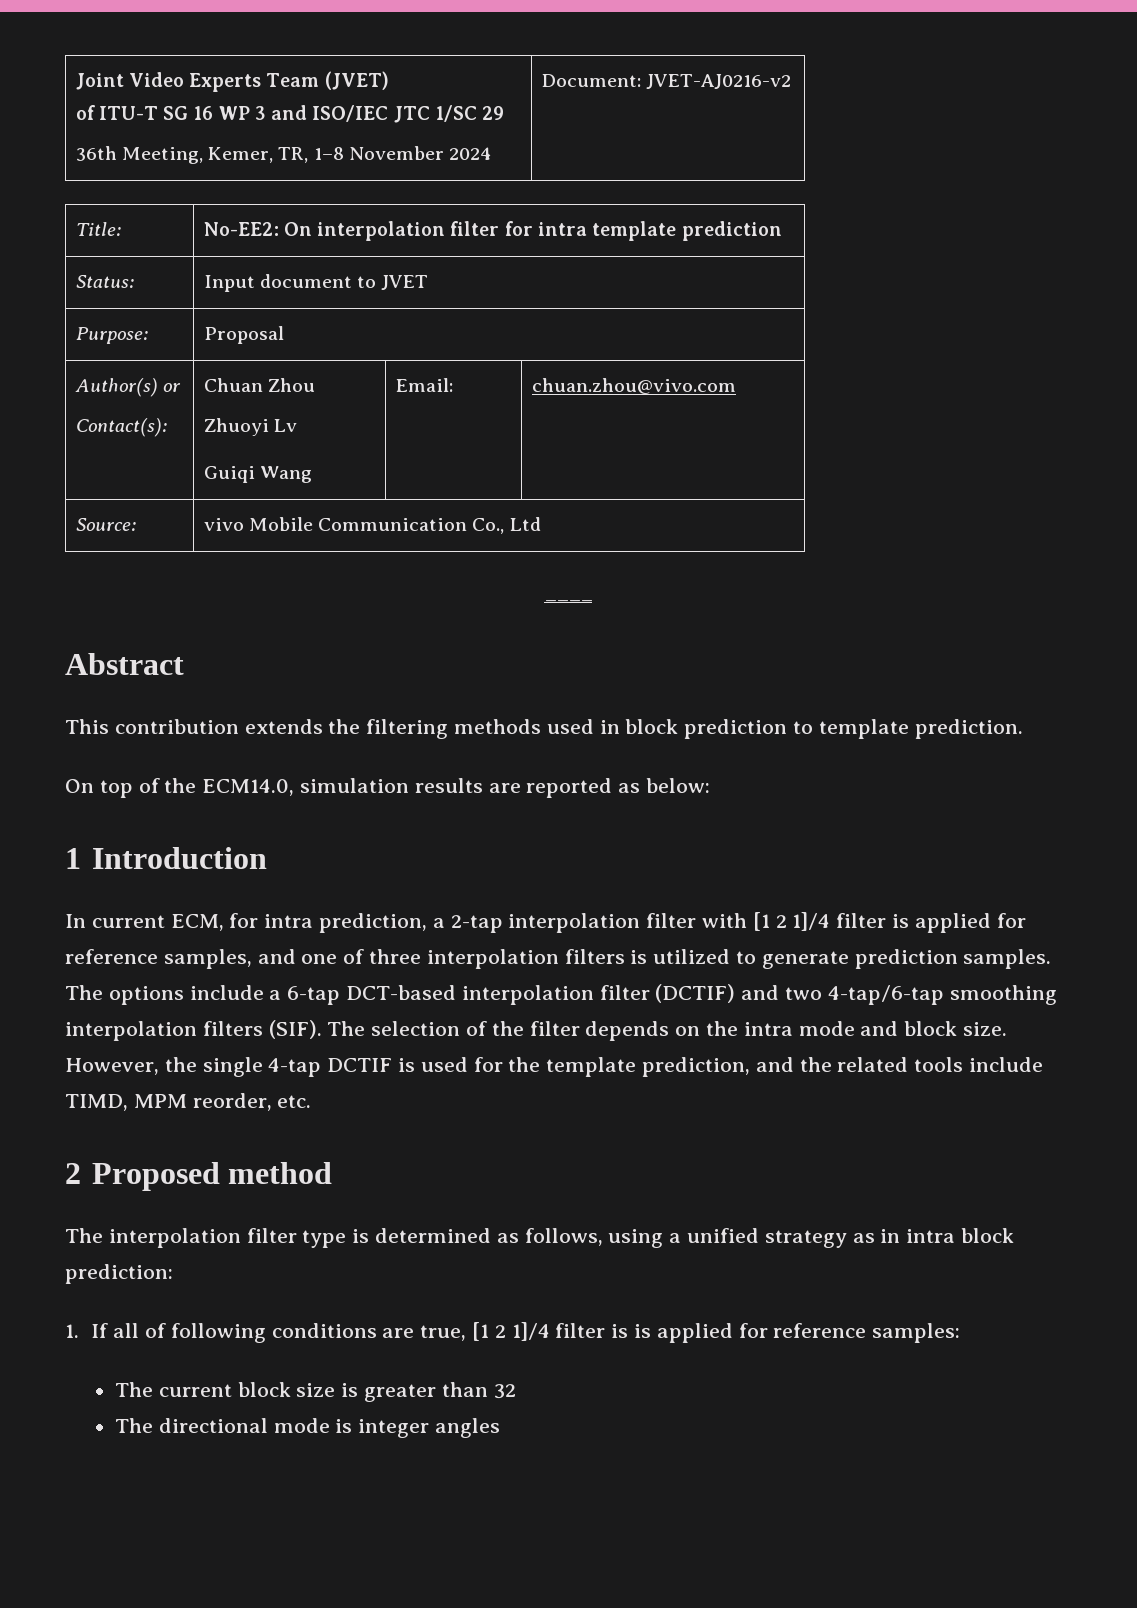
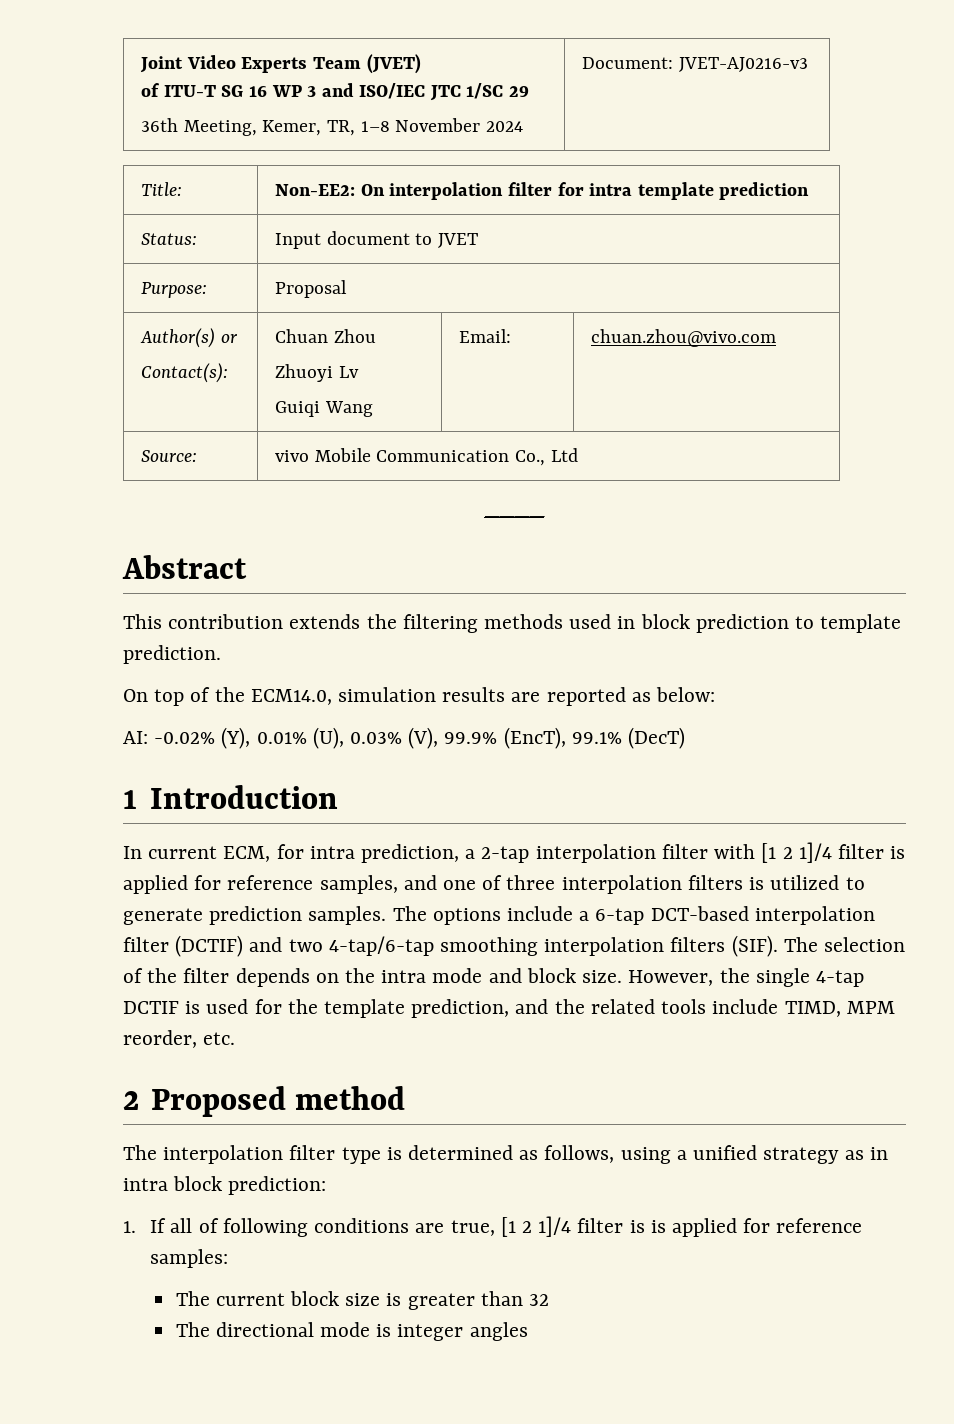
  Joint Video Experts Team (JVET)
  of ITU-T SG 16 WP 3 and ISO/IEC JTC 1/SC 29
- 36th Meeting, Kemer, TR, 1–8 November 2024 | Document: JVET-AJ0216-v2
+ 36th Meeting, Kemer, TR, 1–8 November 2024 | Document: JVET-AJ0216-v3
- Title: | No-EE2: On interpolation filter for intra template prediction
+ Title: | Non-EE2: On interpolation filter for intra template prediction
+ AI: -0.02% (Y), 0.01% (U), 0.03% (V), 99.9% (EncT), 99.1% (DecT)

